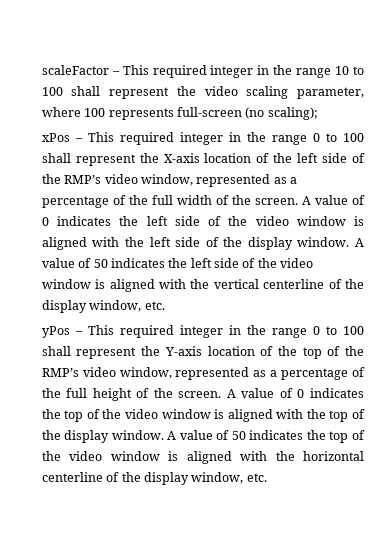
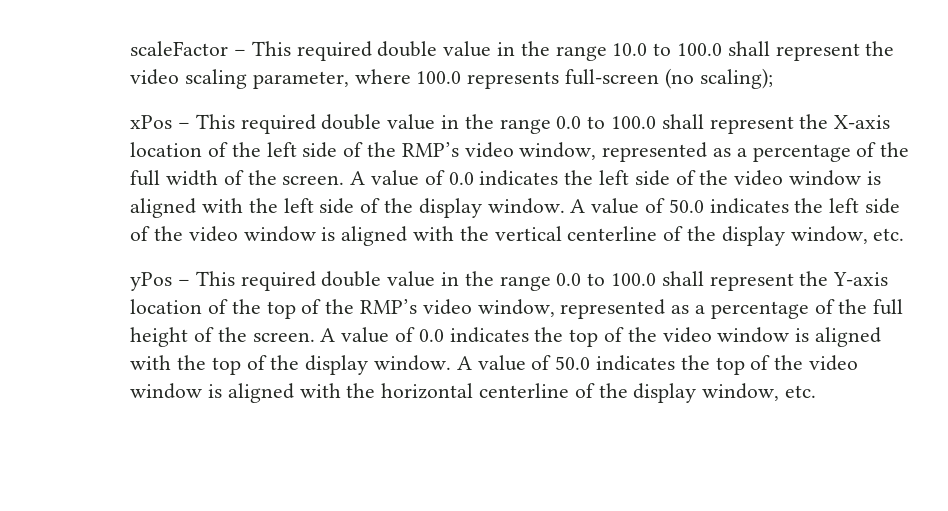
- scaleFactor – This required integer in the range 10 to 100 shall represent the video scaling parameter, where 100 represents full-screen (no scaling);
+ scaleFactor – This required double value in the range 10.0 to 100.0 shall represent the video scaling parameter, where 100.0 represents full-screen (no scaling);
- xPos – This required integer in the range 0 to 100 shall represent the X-axis location of the left side of the RMP’s video window, represented as a percentage of the full width of the screen.
+ xPos – This required double value in the range 0.0 to 100.0 shall represent the X-axis location of the left side of the RMP’s video window, represented as a percentage of the full width of the screen.
- A value of 0 indicates the left side of the video window is aligned with the left side of the display window.
+ A value of 0.0 indicates the left side of the video window is aligned with the left side of the display window.
- A value of 50 indicates the left side of the video window is aligned with the vertical centerline of the display window, etc.
+ A value of 50.0 indicates the left side of the video window is aligned with the vertical centerline of the display window, etc.
- yPos – This required integer in the range 0 to 100 shall represent the Y-axis location of the top of the RMP’s video window, represented as a percentage of the full height of the screen.
+ yPos – This required double value in the range 0.0 to 100.0 shall represent the Y-axis location of the top of the RMP’s video window, represented as a percentage of the full height of the screen.
- A value of 0 indicates the top of the video window is aligned with the top of the display window.
+ A value of 0.0 indicates the top of the video window is aligned with the top of the display window.
- A value of 50 indicates the top of the video window is aligned with the horizontal centerline of the display window, etc.
+ A value of 50.0 indicates the top of the video window is aligned with the horizontal centerline of the display window, etc.

